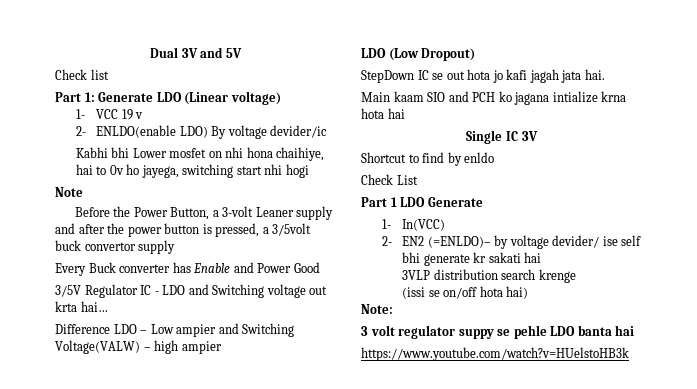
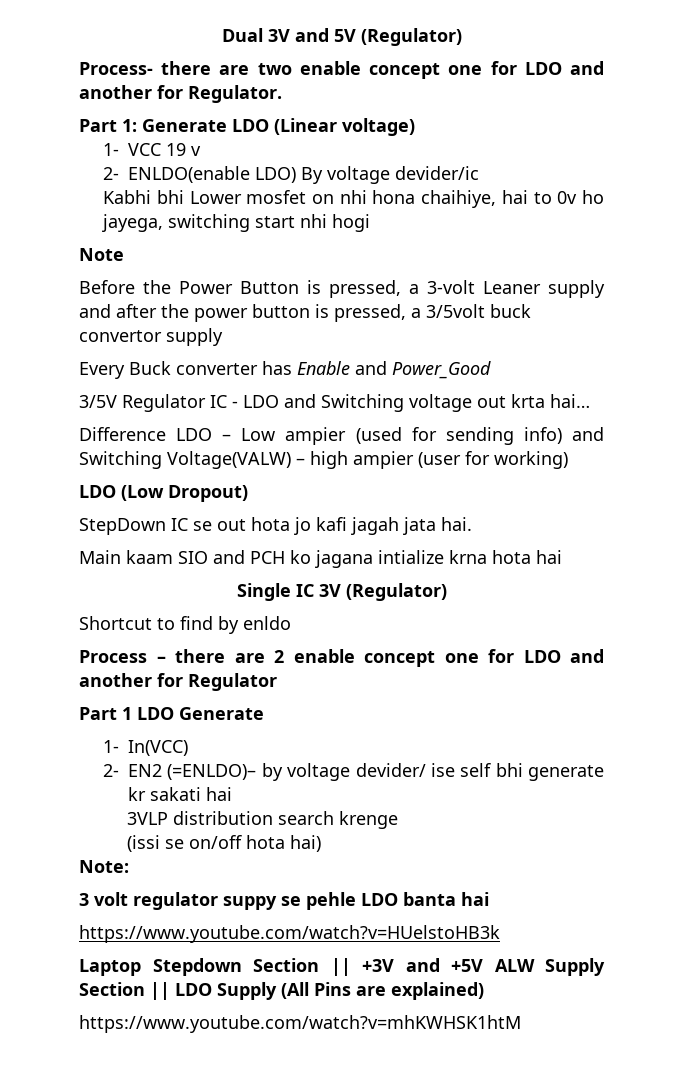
- Dual 3V and 5V
- Check list
+ Dual 3V and 5V (Regulator)
+ Process- there are two enable concept one for LDO and another for Regulator.
- Before the Power Button, a 3-volt Leaner supply and after the power button is pressed, a 3/5volt buck convertor supply
+ Before the Power Button is pressed, a 3-volt Leaner supply and after the power button is pressed, a 3/5volt buck convertor supply
- Every Buck converter has Enable and Power Good
+ Every Buck converter has Enable and Power_Good
- Difference LDO – Low ampier and Switching Voltage(VALW) – high ampier
+ Difference LDO – Low ampier (used for sending info) and Switching Voltage(VALW) – high ampier (user for working)
- Single IC 3V
+ Single IC 3V (Regulator)
- Check List
+ Process – there are 2 enable concept one for LDO and another for Regulator
+ Laptop Stepdown Section || +3V and +5V ALW Supply Section || LDO Supply (All Pins are explained)
+ https://www.youtube.com/watch?v=mhKWHSK1htM

